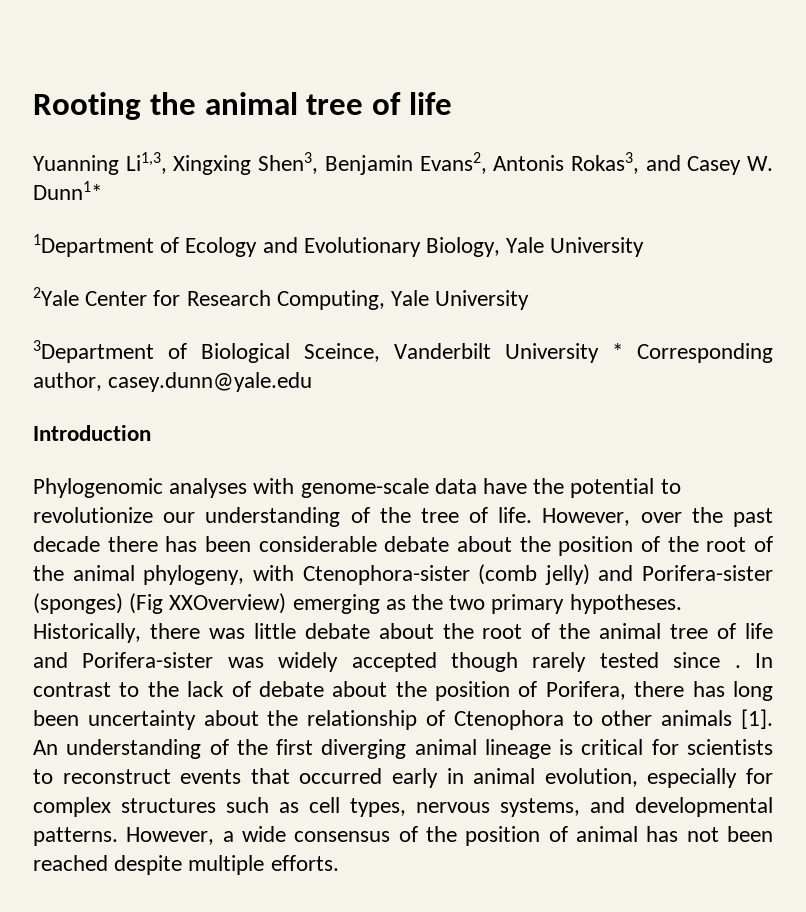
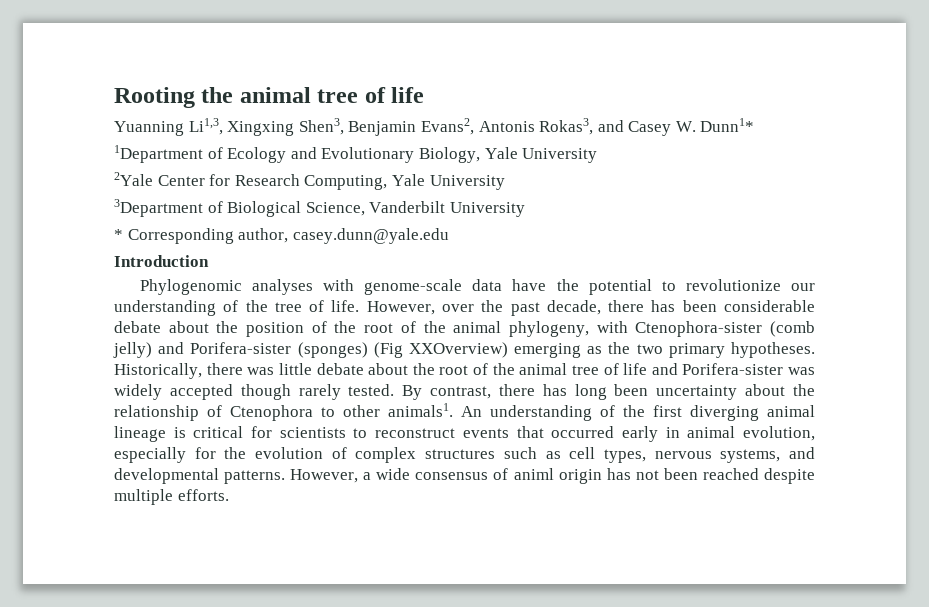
- 3Department of Biological Sceince, Vanderbilt University * Corresponding author, casey.dunn@yale.edu
+ 3Department of Biological Science, Vanderbilt University
+ * Corresponding author, casey.dunn@yale.edu
- However, over the past decade there has been considerable debate about the position of the root of the animal phylogeny, with Ctenophora-sister (comb jelly) and Porifera-sister (sponges) (Fig XXOverview) emerging as the two primary hypotheses.
+ However, over the past decade, there has been considerable debate about the position of the root of the animal phylogeny, with Ctenophora-sister (comb jelly) and Porifera-sister (sponges) (Fig XXOverview) emerging as the two primary hypotheses.
- Historically, there was little debate about the root of the animal tree of life and Porifera-sister was widely accepted though rarely tested since . In contrast to the lack of debate about the position of Porifera, there has long been uncertainty about the relationship of Ctenophora to other animals [1].
+ Historically, there was little debate about the root of the animal tree of life and Porifera-sister was widely accepted though rarely tested. By contrast, there has long been uncertainty about the relationship of Ctenophora to other animals1.
- An understanding of the first diverging animal lineage is critical for scientists to reconstruct events that occurred early in animal evolution, especially for complex structures such as cell types, nervous systems, and developmental patterns.
+ An understanding of the first diverging animal lineage is critical for scientists to reconstruct events that occurred early in animal evolution, especially for the evolution of complex structures such as cell types, nervous systems, and developmental patterns.
- However, a wide consensus of the position of animal has not been reached despite multiple efforts.
+ However, a wide consensus of animl origin has not been reached despite multiple efforts.

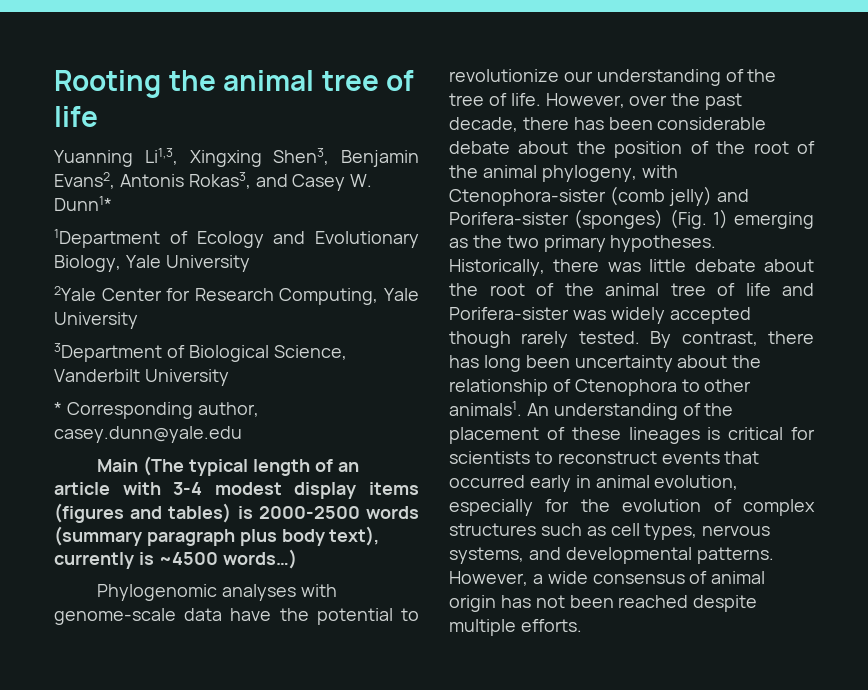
- Introduction
+ Main (The typical length of an article with 3-4 modest display items (figures and tables) is 2000-2500 words (summary paragraph plus body text), currently is ~4500 words…)
- However, over the past decade, there has been considerable debate about the position of the root of the animal phylogeny, with Ctenophora-sister (comb jelly) and Porifera-sister (sponges) (Fig XXOverview) emerging as the two primary hypotheses.
+ However, over the past decade, there has been considerable debate about the position of the root of the animal phylogeny, with Ctenophora-sister (comb jelly) and Porifera-sister (sponges) (Fig. 1) emerging as the two primary hypotheses.
- An understanding of the first diverging animal lineage is critical for scientists to reconstruct events that occurred early in animal evolution, especially for the evolution of complex structures such as cell types, nervous systems, and developmental patterns.
+ An understanding of the placement of these lineages is critical for scientists to reconstruct events that occurred early in animal evolution, especially for the evolution of complex structures such as cell types, nervous systems, and developmental patterns.
- However, a wide consensus of animl origin has not been reached despite multiple efforts.
+ However, a wide consensus of animal origin has not been reached despite multiple efforts.

